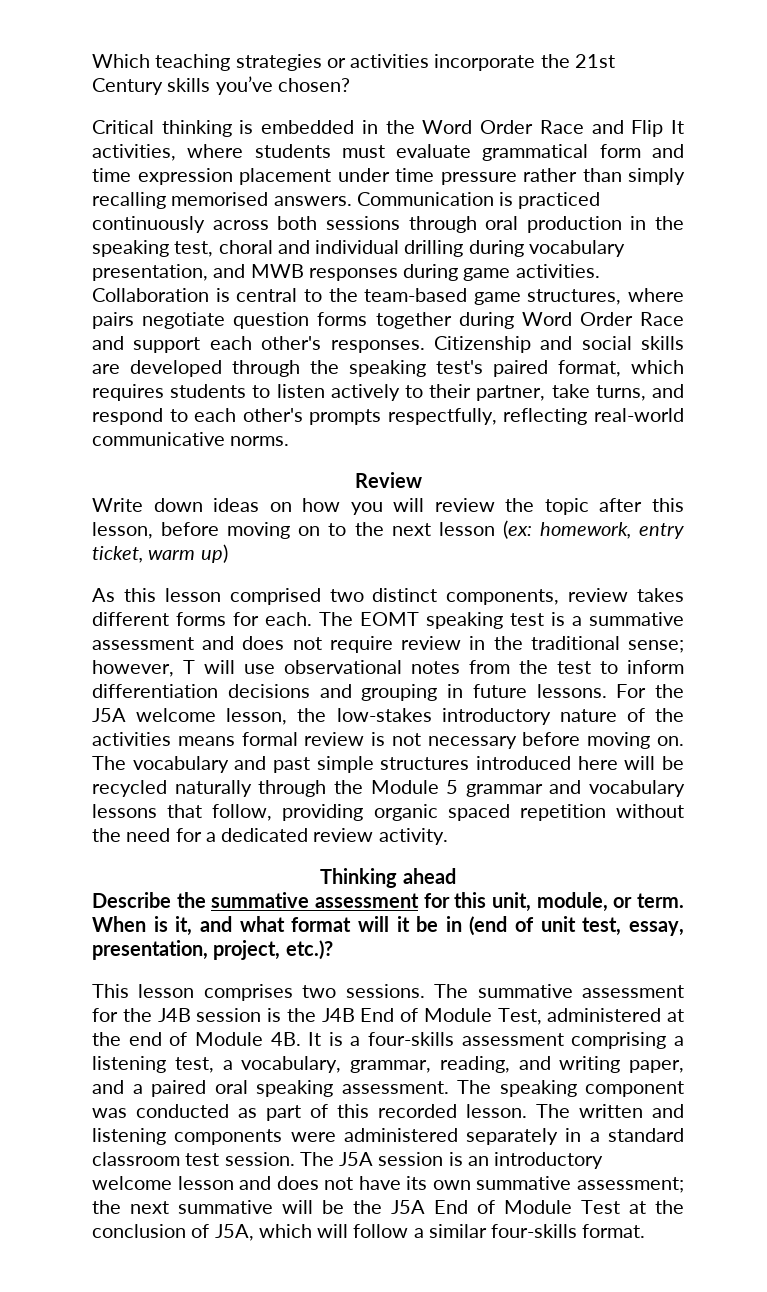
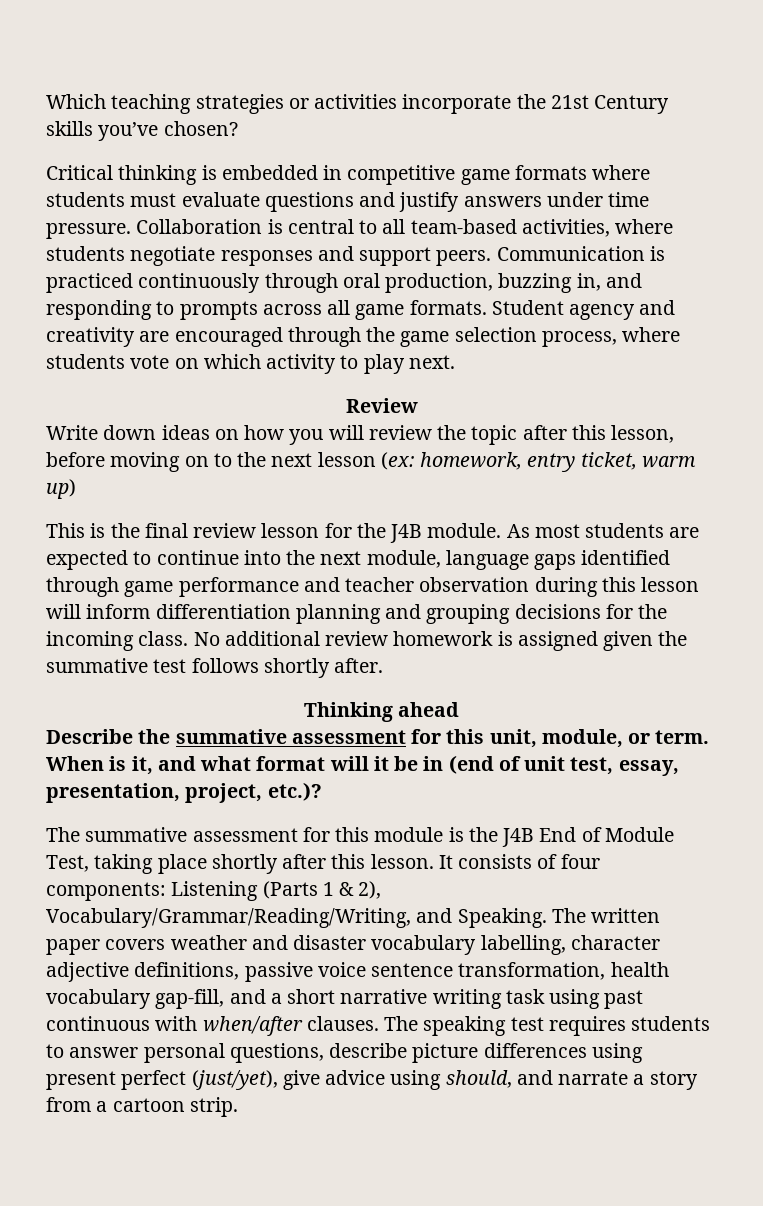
- Critical thinking is embedded in the Word Order Race and Flip It activities, where students must evaluate grammatical form and time expression placement under time pressure rather than simply recalling memorised answers. Communication is practiced continuously across both sessions through oral production in the speaking test, choral and individual drilling during vocabulary presentation, and MWB responses during game activities. Collaboration is central to the team-based game structures, where pairs negotiate question forms together during Word Order Race and support each other's responses. Citizenship and social skills are developed through the speaking test's paired format, which requires students to listen actively to their partner, take turns, and respond to each other's prompts respectfully, reflecting real-world communicative norms.
+ Critical thinking is embedded in competitive game formats where students must evaluate questions and justify answers under time pressure. Collaboration is central to all team-based activities, where students negotiate responses and support peers. Communication is practiced continuously through oral production, buzzing in, and responding to prompts across all game formats. Student agency and creativity are encouraged through the game selection process, where students vote on which activity to play next.
- As this lesson comprised two distinct components, review takes different forms for each. The EOMT speaking test is a summative assessment and does not require review in the traditional sense; however, T will use observational notes from the test to inform differentiation decisions and grouping in future lessons. For the J5A welcome lesson, the low-stakes introductory nature of the activities means formal review is not necessary before moving on. The vocabulary and past simple structures introduced here will be recycled naturally through the Module 5 grammar and vocabulary lessons that follow, providing organic spaced repetition without the need for a dedicated review activity.
+ This is the final review lesson for the J4B module. As most students are expected to continue into the next module, language gaps identified through game performance and teacher observation during this lesson will inform differentiation planning and grouping decisions for the incoming class. No additional review homework is assigned given the summative test follows shortly after.
- This lesson comprises two sessions. The summative assessment for the J4B session is the J4B End of Module Test, administered at the end of Module 4B. It is a four-skills assessment comprising a listening test, a vocabulary, grammar, reading, and writing paper, and a paired oral speaking assessment. The speaking component was conducted as part of this recorded lesson. The written and listening components were administered separately in a standard classroom test session. The J5A session is an introductory welcome lesson and does not have its own summative assessment; the next summative will be the J5A End of Module Test at the conclusion of J5A, which will follow a similar four-skills format.
+ The summative assessment for this module is the J4B End of Module Test, taking place shortly after this lesson. It consists of four components: Listening (Parts 1 & 2), Vocabulary/Grammar/Reading/Writing, and Speaking. The written paper covers weather and disaster vocabulary labelling, character adjective definitions, passive voice sentence transformation, health vocabulary gap-fill, and a short narrative writing task using past continuous with when/after clauses. The speaking test requires students to answer personal questions, describe picture differences using present perfect (just/yet), give advice using should, and narrate a story from a cartoon strip.

